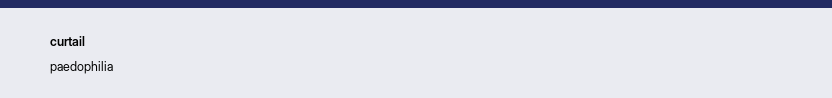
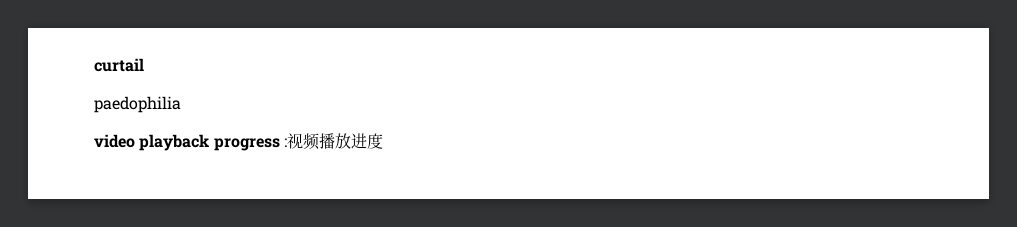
+ video playback progress :视频播放进度

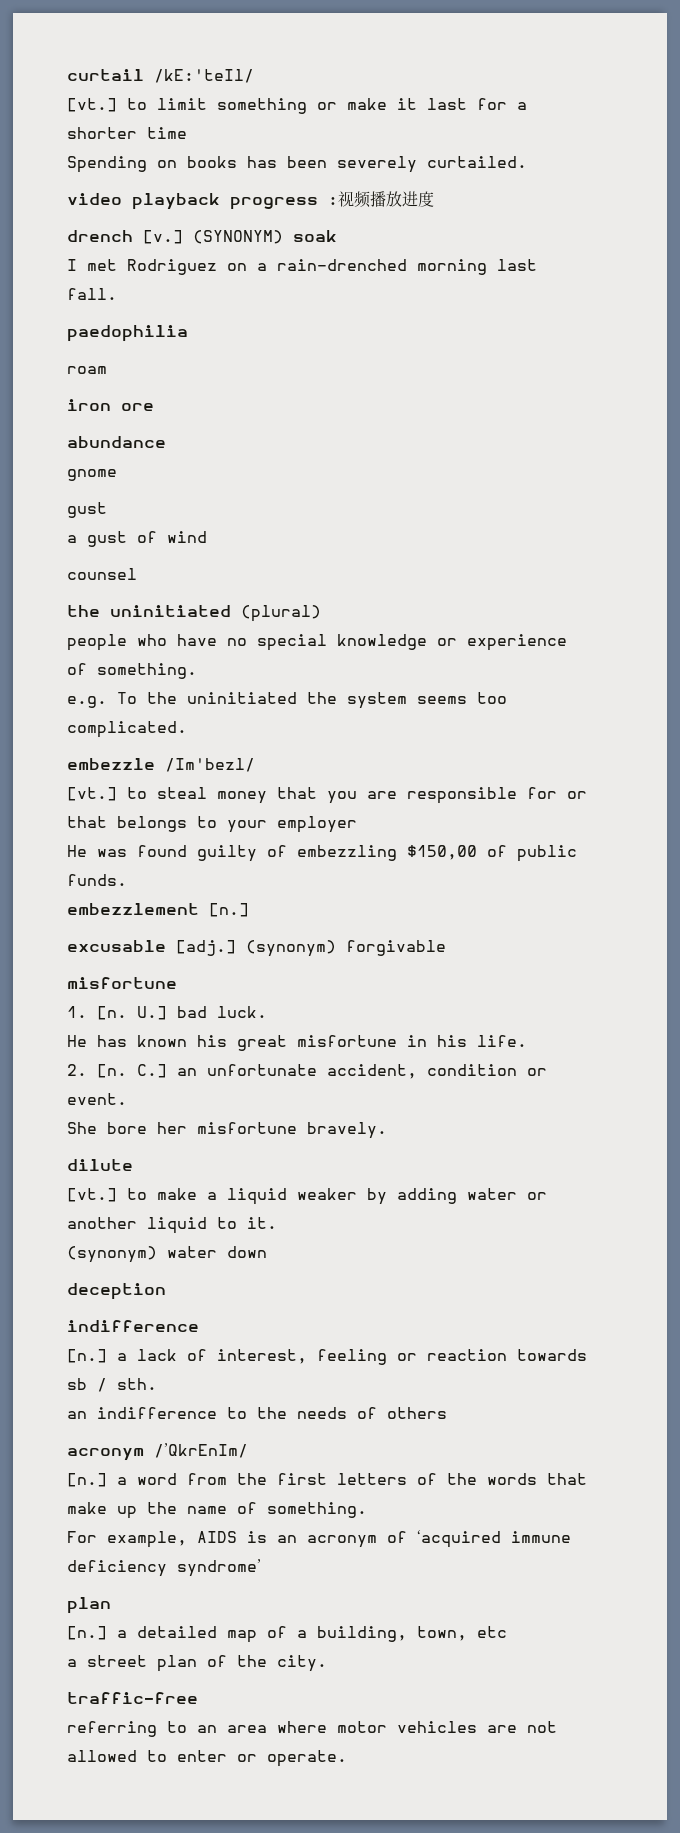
- curtail
- paedophilia
+ curtail /kE:'teIl/
+ [vt.] to limit something or make it last for a shorter time
+ Spending on books has been severely curtailed.
+ drench [v.] (SYNONYM) soak
+ I met Rodriguez on a rain-drenched morning last fall.
+ paedophilia
+ roam
+ iron ore
+ abundance
+ gnome
+ gust
+ a gust of wind
+ counsel
+ the uninitiated (plural)
+ people who have no special knowledge or experience of something.
+ e.g. To the uninitiated the system seems too complicated.
+ embezzle /Im'bezl/
+ [vt.] to steal money that you are responsible for or that belongs to your employer
+ He was found guilty of embezzling $150,00 of public funds.
+ embezzlement [n.]
+ excusable [adj.] (synonym) forgivable
+ misfortune
+ 1. [n. U.] bad luck.
+ He has known his great misfortune in his life.
+ 2. [n. C.] an unfortunate accident, condition or event.
+ She bore her misfortune bravely.
+ dilute
+ [vt.] to make a liquid weaker by adding water or another liquid to it.
+ (synonym) water down
+ deception
+ indifference
+ [n.] a lack of interest, feeling or reaction towards sb / sth.
+ an indifference to the needs of others
+ acronym /’QkrEnIm/
+ [n.] a word from the first letters of the words that make up the name of something.
+ For example, AIDS is an acronym of ‘acquired immune deficiency syndrome’
+ plan
+ [n.] a detailed map of a building, town, etc
+ a street plan of the city.
+ traffic-free
+ referring to an area where motor vehicles are not allowed to enter or operate.

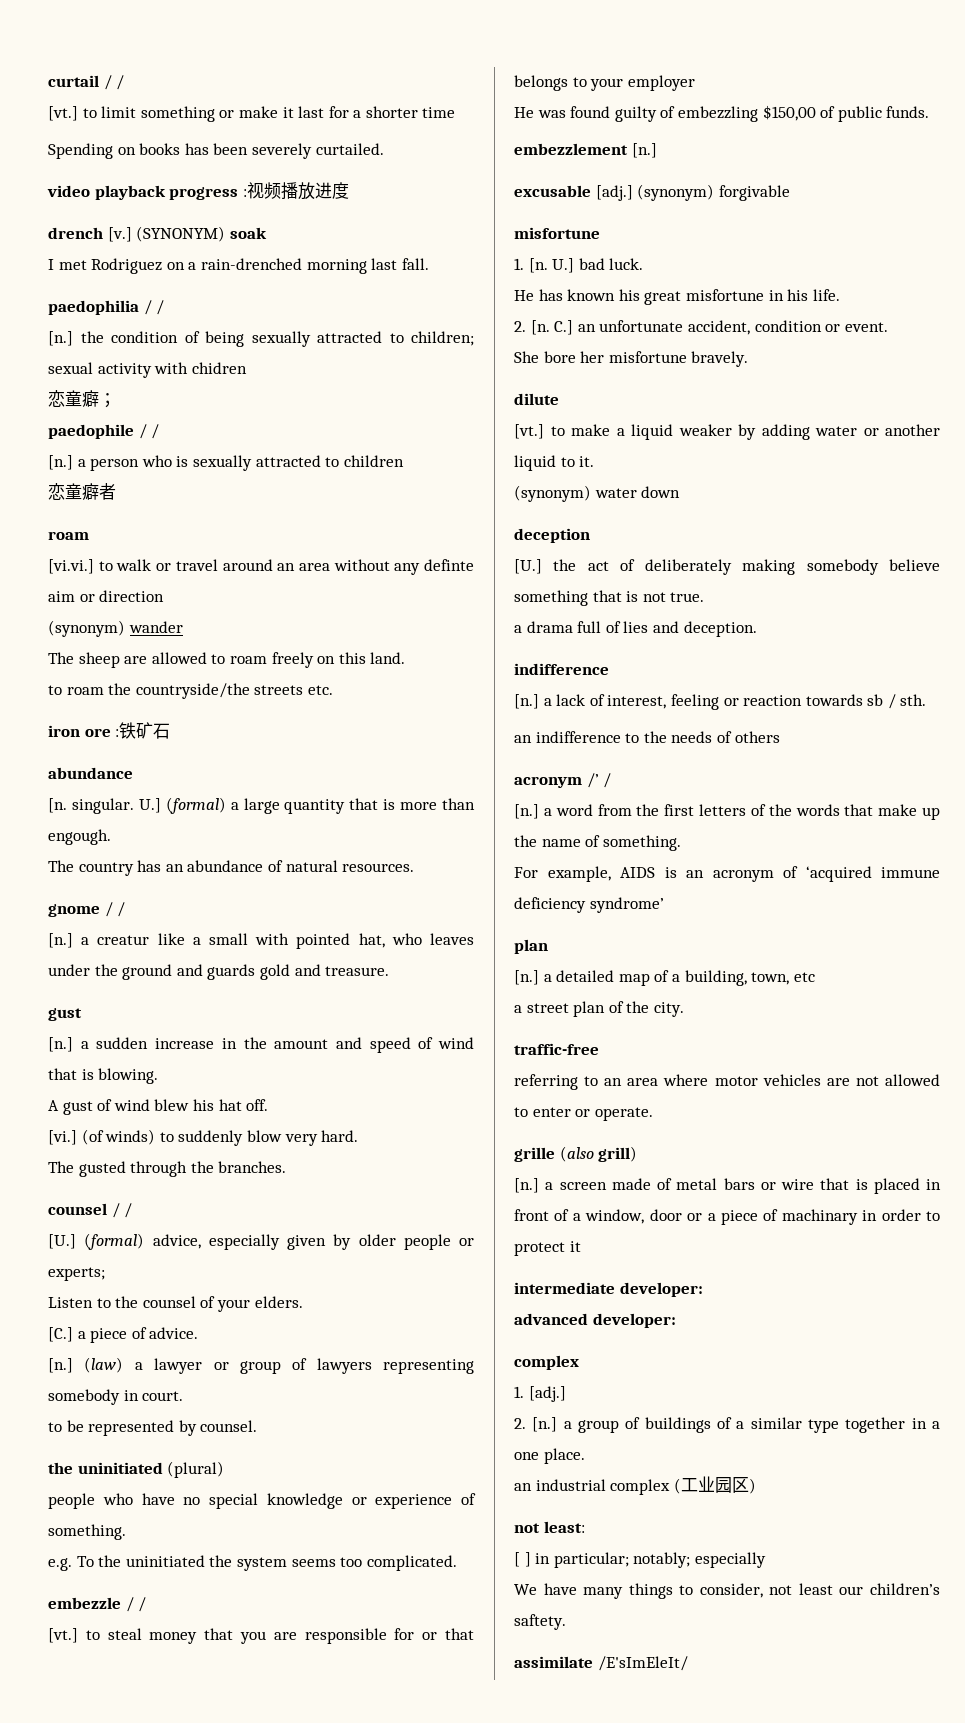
- curtail /kE:'teIl/
+ curtail / /
- paedophilia
+ paedophilia / /
+ [n.] the condition of being sexually attracted to children; sexual activity with chidren
+ 恋童癖；
+ paedophile / /
+ [n.] a person who is sexually attracted to children
+ 恋童癖者
  roam
+ [vi.vi.] to walk or travel around an area without any definte aim or direction
+ (synonym) wander
+ The sheep are allowed to roam freely on this land.
+ to roam the countryside/the streets etc.
- iron ore
+ iron ore :铁矿石
- gnome
+ [n. singular. U.] (formal) a large quantity that is more than engough.
+ The country has an abundance of natural resources.
+ gnome / /
+ [n.] a creatur like a small with pointed hat, who leaves under the ground and guards gold and treasure.
  gust
- a gust of wind
- counsel
+ [n.] a sudden increase in the amount and speed of wind that is blowing.
+ A gust of wind blew his hat off.
+ [vi.] (of winds) to suddenly blow very hard.
+ The gusted through the branches.
+ counsel / /
+ [U.] (formal) advice, especially given by older people or experts;
+ Listen to the counsel of your elders.
+ [C.] a piece of advice.
+ [n.] (law) a lawyer or group of lawyers representing somebody in court.
+ to be represented by counsel.
- embezzle /Im'bezl/
+ embezzle / /
+ [U.] the act of deliberately making somebody believe something that is not true.
+ a drama full of lies and deception.
- acronym /’QkrEnIm/
+ acronym /’ /
+ grille (also grill)
+ [n.] a screen made of metal bars or wire that is placed in front of a window, door or a piece of machinary in order to protect it
+ intermediate developer:
+ advanced developer:
+ complex
+ 1. [adj.]
+ 2. [n.] a group of buildings of a similar type together in a one place.
+ an industrial complex (工业园区)
+ not least:
+ [ ] in particular; notably; especially
+ We have many things to consider, not least our children’s saftety.
+ assimilate /E'sImEleIt/

